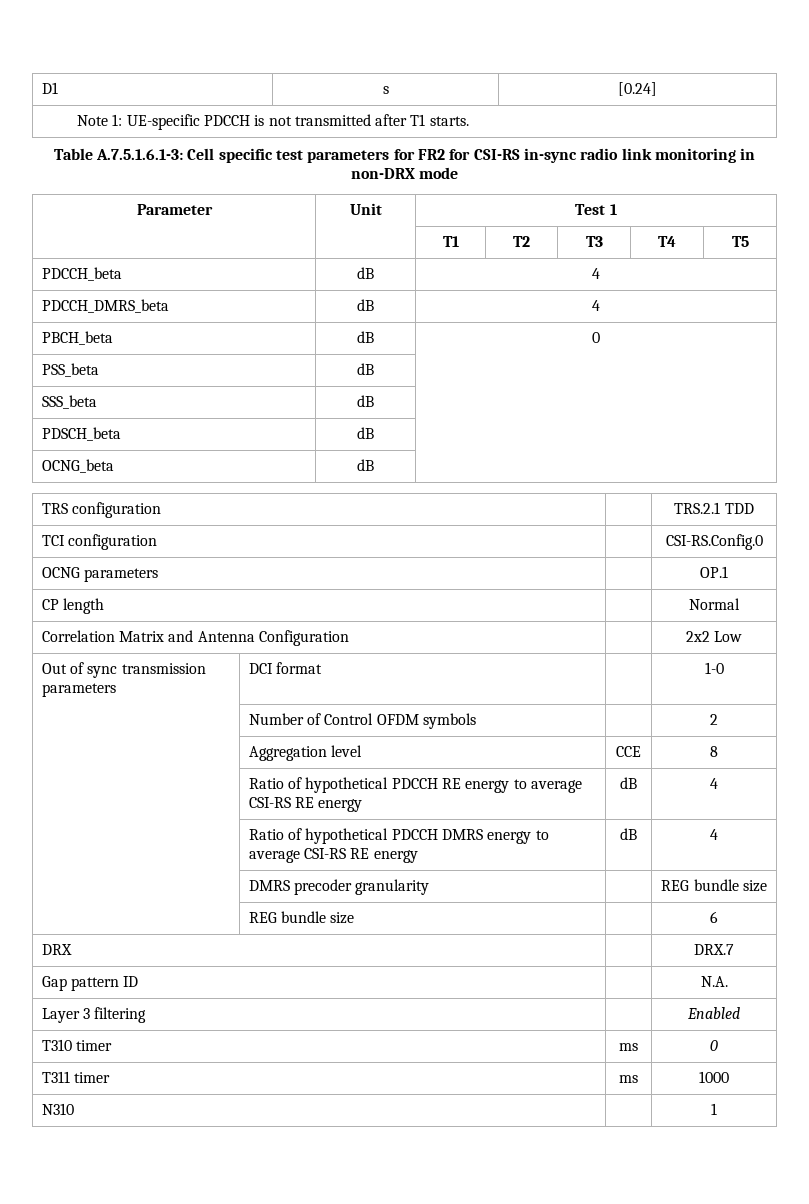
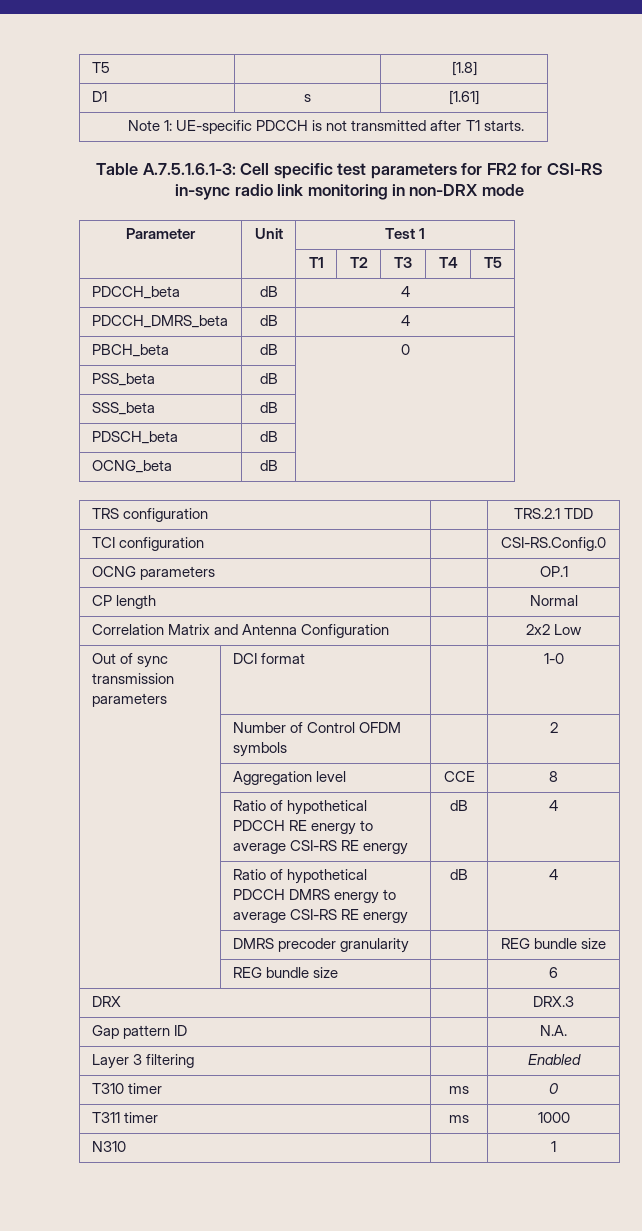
+ T5 | | [1.8]
- D1 | s | [0.24]
+ D1 | s | [1.61]
- DRX | | DRX.7
+ DRX | | DRX.3

